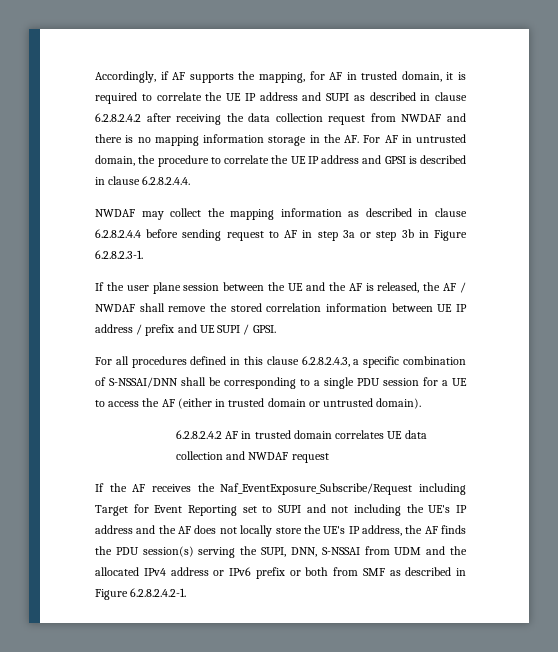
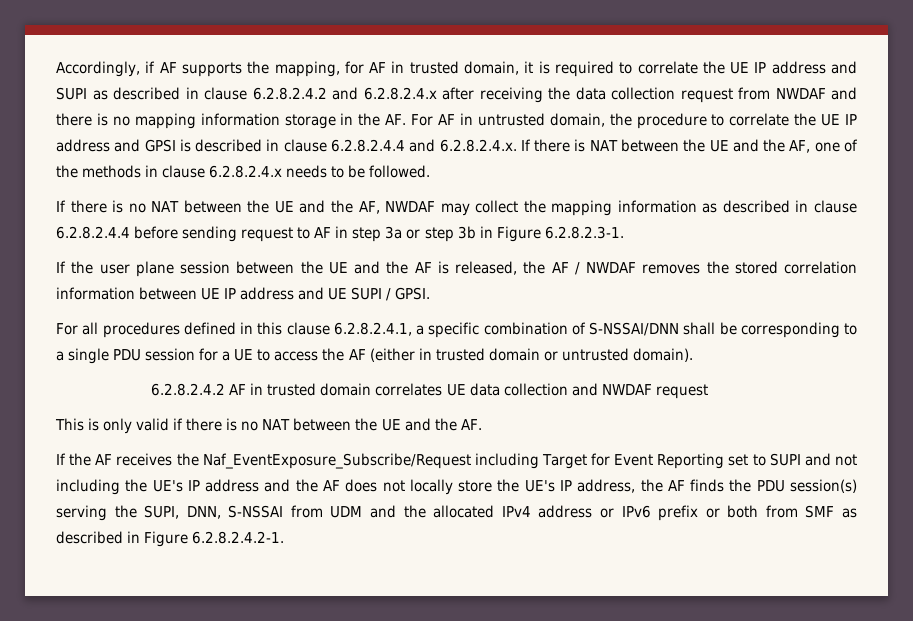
- Accordingly, if AF supports the mapping, for AF in trusted domain, it is required to correlate the UE IP address and SUPI as described in clause 6.2.8.2.4.2 after receiving the data collection request from NWDAF and there is no mapping information storage in the AF. For AF in untrusted domain, the procedure to correlate the UE IP address and GPSI is described in clause 6.2.8.2.4.4.
- NWDAF may collect the mapping information as described in clause 6.2.8.2.4.4 before sending request to AF in step 3a or step 3b in Figure 6.2.8.2.3-1.
+ Accordingly, if AF supports the mapping, for AF in trusted domain, it is required to correlate the UE IP address and SUPI as described in clause 6.2.8.2.4.2 and 6.2.8.2.4.x after receiving the data collection request from NWDAF and there is no mapping information storage in the AF. For AF in untrusted domain, the procedure to correlate the UE IP address and GPSI is described in clause 6.2.8.2.4.4 and 6.2.8.2.4.x. If there is NAT between the UE and the AF, one of the methods in clause 6.2.8.2.4.x needs to be followed.
+ If there is no NAT between the UE and the AF, NWDAF may collect the mapping information as described in clause 6.2.8.2.4.4 before sending request to AF in step 3a or step 3b in Figure 6.2.8.2.3-1.
- If the user plane session between the UE and the AF is released, the AF / NWDAF shall remove the stored correlation information between UE IP address / prefix and UE SUPI / GPSI.
+ If the user plane session between the UE and the AF is released, the AF / NWDAF removes the stored correlation information between UE IP address and UE SUPI / GPSI.
- For all procedures defined in this clause 6.2.8.2.4.3, a specific combination of S-NSSAI/DNN shall be corresponding to a single PDU session for a UE to access the AF (either in trusted domain or untrusted domain).
+ For all procedures defined in this clause 6.2.8.2.4.1, a specific combination of S-NSSAI/DNN shall be corresponding to a single PDU session for a UE to access the AF (either in trusted domain or untrusted domain).
+ This is only valid if there is no NAT between the UE and the AF.

